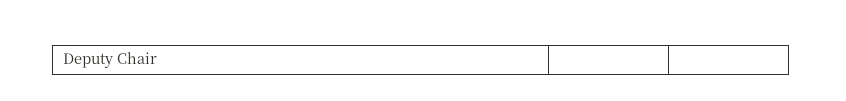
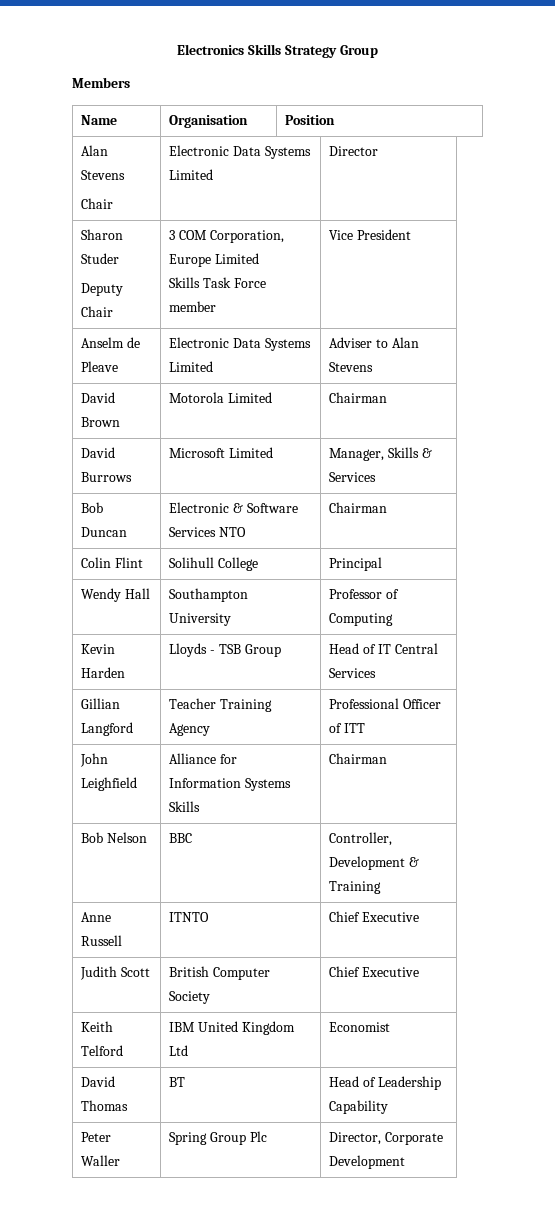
- Deputy Chair | |
+ Electronics Skills Strategy Group
+ Members
+ Name | Organisation | Position
+ Alan Stevens
+ Chair | Electronic Data Systems Limited | Director
+ Sharon Studer
+ Deputy Chair | 3 COM Corporation, Europe Limited
+ Skills Task Force member | Vice President
+ Anselm de Pleave | Electronic Data Systems Limited | Adviser to Alan Stevens
+ David Brown | Motorola Limited | Chairman
+ David Burrows | Microsoft Limited | Manager, Skills & Services
+ Bob Duncan | Electronic & Software Services NTO | Chairman
+ Colin Flint | Solihull College | Principal
+ Wendy Hall | Southampton University | Professor of Computing
+ Kevin Harden | Lloyds - TSB Group | Head of IT Central Services
+ Gillian Langford | Teacher Training Agency | Professional Officer of ITT
+ John Leighfield | Alliance for Information Systems Skills | Chairman
+ Bob Nelson | BBC | Controller, Development & Training
+ Anne Russell | ITNTO | Chief Executive
+ Judith Scott | British Computer Society | Chief Executive
+ Keith Telford | IBM United Kingdom Ltd | Economist
+ David Thomas | BT | Head of Leadership Capability
+ Peter Waller | Spring Group Plc | Director, Corporate Development

